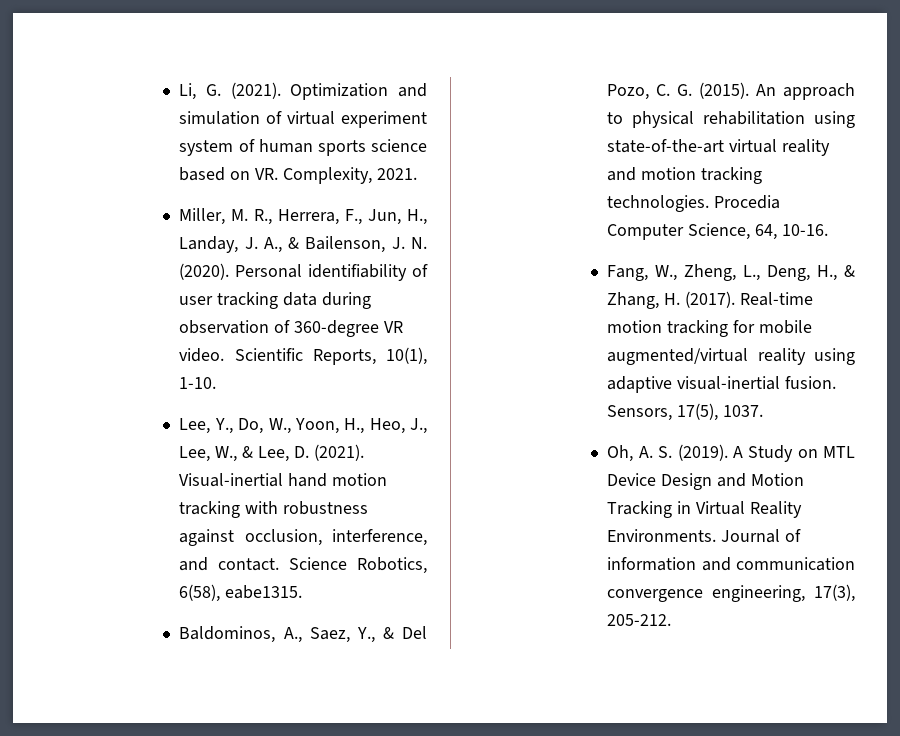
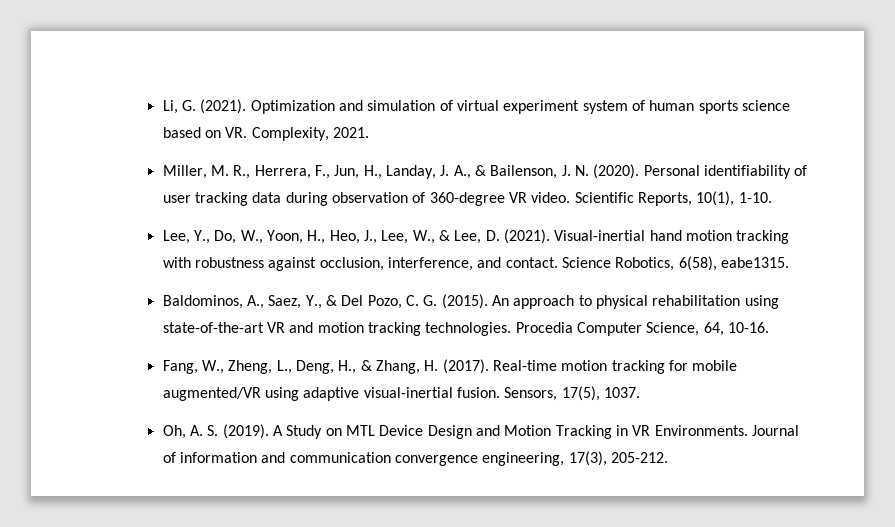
- An approach to physical rehabilitation using state-of-the-art virtual reality and motion tracking technologies.
+ An approach to physical rehabilitation using state-of-the-art VR and motion tracking technologies.
- Real-time motion tracking for mobile augmented/virtual reality using adaptive visual-inertial fusion.
+ Real-time motion tracking for mobile augmented/VR using adaptive visual-inertial fusion.
- A Study on MTL Device Design and Motion Tracking in Virtual Reality Environments.
+ A Study on MTL Device Design and Motion Tracking in VR Environments.

